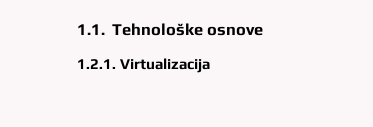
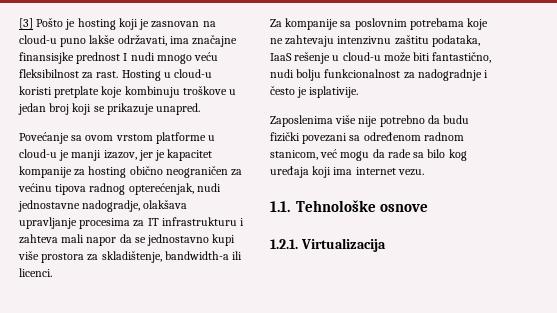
+ [3] Pošto je hosting koji je zasnovan na cloud-u puno lakše održavati, ima značajne finansisjke prednost I nudi mnogo veću fleksibilnost za rast. Hosting u cloud-u koristi pretplate koje kombinuju troškove u jedan broj koji se prikazuje unapred.
+ Povećanje sa ovom vrstom platforme u cloud-u je manji izazov, jer je kapacitet kompanije za hosting obično neograničen za većinu tipova radnog opterećenjak, nudi jednostavne nadogradje, olakšava upravljanje procesima za IT infrastrukturu i zahteva mali napor da se jednostavno kupi više prostora za skladištenje, bandwidth-a ili licenci.
+ Za kompanije sa poslovnim potrebama koje ne zahtevaju intenzivnu zaštitu podataka, IaaS rešenje u cloud-u može biti fantastično, nudi bolju funkcionalnost za nadogradnje i često je isplativije.
+ Zaposlenima više nije potrebno da budu fizički povezani sa određenom radnom stanicom, već mogu da rade sa bilo kog uređaja koji ima internet vezu.

